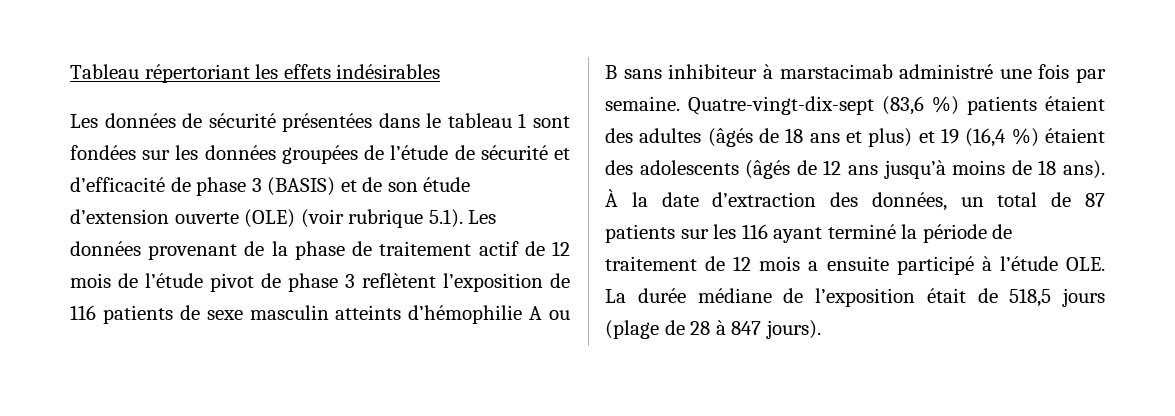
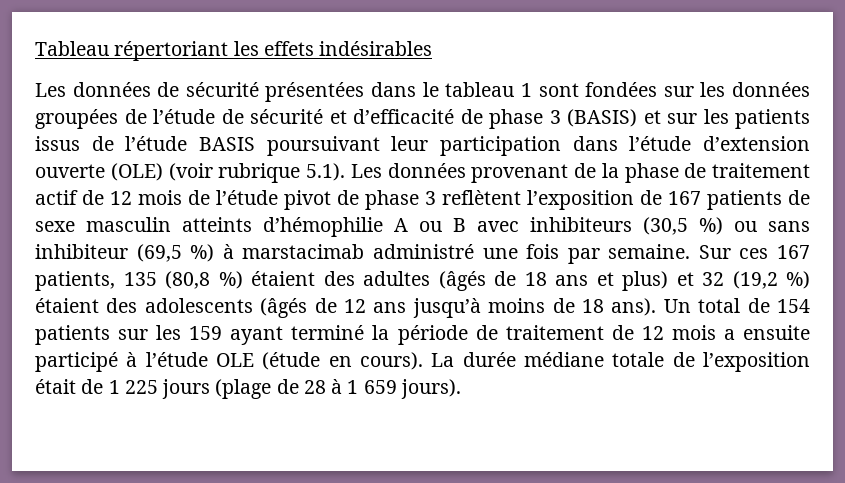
- Les données de sécurité présentées dans le tableau 1 sont fondées sur les données groupées de l’étude de sécurité et d’efficacité de phase 3 (BASIS) et de son étude d’extension ouverte (OLE) (voir rubrique 5.1). Les données provenant de la phase de traitement actif de 12 mois de l’étude pivot de phase 3 reflètent l’exposition de 116 patients de sexe masculin atteints d’hémophilie A ou B sans inhibiteur à marstacimab administré une fois par semaine.
+ Les données de sécurité présentées dans le tableau 1 sont fondées sur les données groupées de l’étude de sécurité et d’efficacité de phase 3 (BASIS) et sur les patients issus de l’étude BASIS poursuivant leur participation dans l’étude d’extension ouverte (OLE) (voir rubrique 5.1). Les données provenant de la phase de traitement actif de 12 mois de l’étude pivot de phase 3 reflètent l’exposition de 167 patients de sexe masculin atteints d’hémophilie A ou B avec inhibiteurs (30,5 %) ou sans inhibiteur (69,5 %) à marstacimab administré une fois par semaine.
- Quatre-vingt-dix-sept (83,6 %) patients étaient des adultes (âgés de 18 ans et plus) et 19 (16,4 %) étaient des adolescents (âgés de 12 ans jusqu’à moins de 18 ans).
+ Sur ces 167 patients, 135 (80,8 %) étaient des adultes (âgés de 18 ans et plus) et 32 (19,2 %) étaient des adolescents (âgés de 12 ans jusqu’à moins de 18 ans).
- À la date d’extraction des données, un total de 87 patients sur les 116 ayant terminé la période de traitement de 12 mois a ensuite participé à l’étude OLE. La durée médiane de l’exposition était de 518,5 jours (plage de 28 à 847 jours).
+ Un total de 154 patients sur les 159 ayant terminé la période de traitement de 12 mois a ensuite participé à l’étude OLE (étude en cours). La durée médiane totale de l’exposition était de 1 225 jours (plage de 28 à 1 659 jours).

